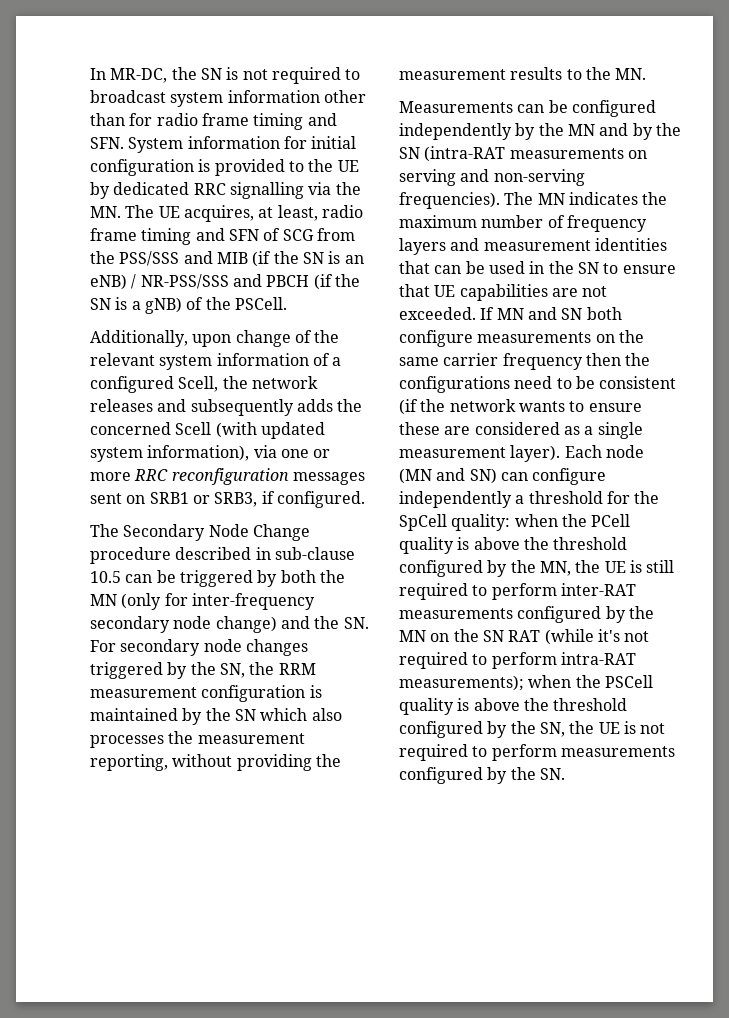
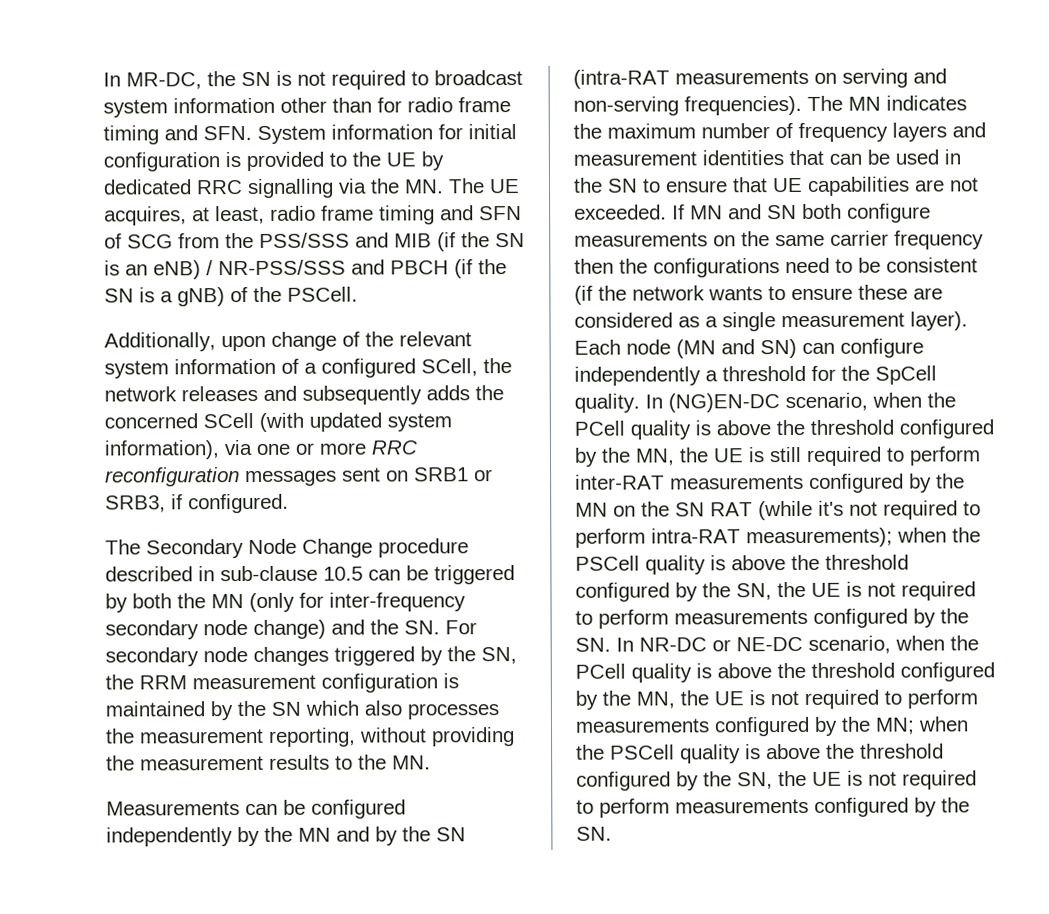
- Additionally, upon change of the relevant system information of a configured Scell, the network releases and subsequently adds the concerned Scell (with updated system information), via one or more RRC reconfiguration messages sent on SRB1 or SRB3, if configured.
+ Additionally, upon change of the relevant system information of a configured SCell, the network releases and subsequently adds the concerned SCell (with updated system information), via one or more RRC reconfiguration messages sent on SRB1 or SRB3, if configured.
- Each node (MN and SN) can configure independently a threshold for the SpCell quality: when the PCell quality is above the threshold configured by the MN, the UE is still required to perform inter-RAT measurements configured by the MN on the SN RAT (while it's not required to perform intra-RAT measurements);
+ Each node (MN and SN) can configure independently a threshold for the SpCell quality. In (NG)EN-DC scenario, when the PCell quality is above the threshold configured by the MN, the UE is still required to perform inter-RAT measurements configured by the MN on the SN RAT (while it's not required to perform intra-RAT measurements);
- when the PSCell quality is above the threshold configured by the SN, the UE is not required to perform measurements configured by the SN.
+ when the PSCell quality is above the threshold configured by the SN, the UE is not required to perform measurements configured by the SN. In NR-DC or NE-DC scenario, when the PCell quality is above the threshold configured by the MN, the UE is not required to perform measurements configured by the MN; when the PSCell quality is above the threshold configured by the SN, the UE is not required to perform measurements configured by the SN.

